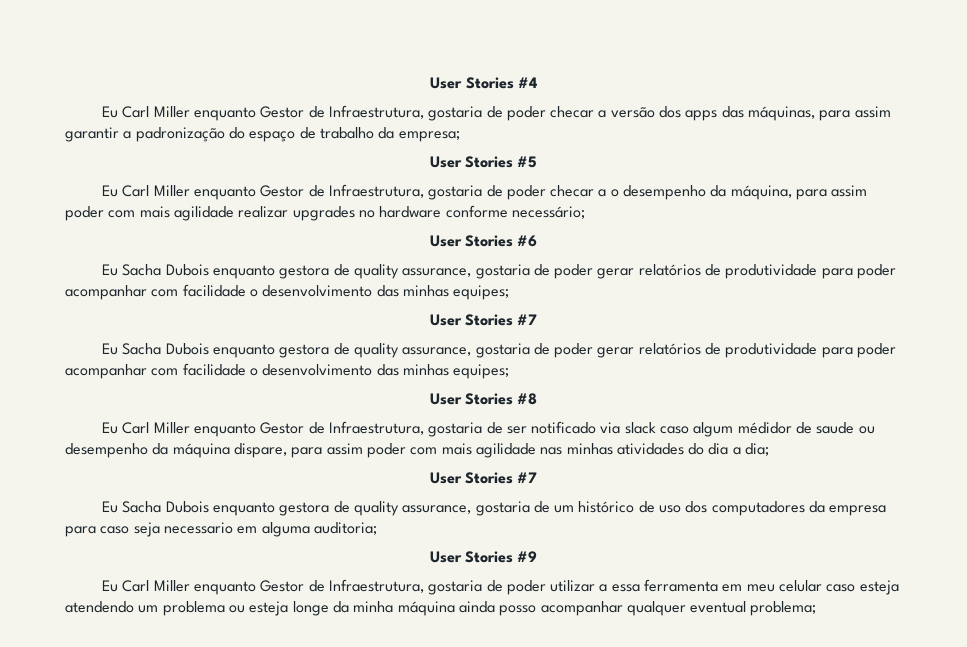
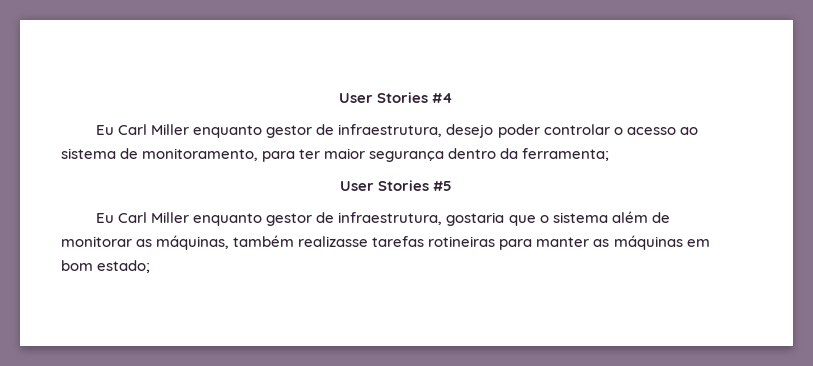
- Eu Carl Miller enquanto Gestor de Infraestrutura, gostaria de poder checar a versão dos apps das máquinas, para assim garantir a padronização do espaço de trabalho da empresa;
+ Eu Carl Miller enquanto gestor de infraestrutura, desejo poder controlar o acesso ao sistema de monitoramento, para ter maior segurança dentro da ferramenta;
- Eu Carl Miller enquanto Gestor de Infraestrutura, gostaria de poder checar a o desempenho da máquina, para assim poder com mais agilidade realizar upgrades no hardware conforme necessário;
- User Stories #6
- Eu Sacha Dubois enquanto gestora de quality assurance, gostaria de poder gerar relatórios de produtividade para poder acompanhar com facilidade o desenvolvimento das minhas equipes;
- User Stories #7
- Eu Sacha Dubois enquanto gestora de quality assurance, gostaria de poder gerar relatórios de produtividade para poder acompanhar com facilidade o desenvolvimento das minhas equipes;
- User Stories #8
- Eu Carl Miller enquanto Gestor de Infraestrutura, gostaria de ser notificado via slack caso algum médidor de saude ou desempenho da máquina dispare, para assim poder com mais agilidade nas minhas atividades do dia a dia;
- User Stories #7
- Eu Sacha Dubois enquanto gestora de quality assurance, gostaria de um histórico de uso dos computadores da empresa para caso seja necessario em alguma auditoria;
- User Stories #9
- Eu Carl Miller enquanto Gestor de Infraestrutura, gostaria de poder utilizar a essa ferramenta em meu celular caso esteja atendendo um problema ou esteja longe da minha máquina ainda posso acompanhar qualquer eventual problema;
+ Eu Carl Miller enquanto gestor de infraestrutura, gostaria que o sistema além de monitorar as máquinas, também realizasse tarefas rotineiras para manter as máquinas em bom estado;

